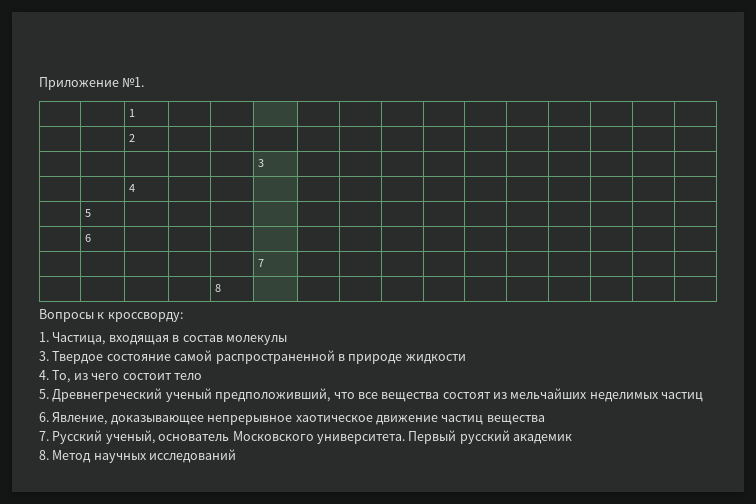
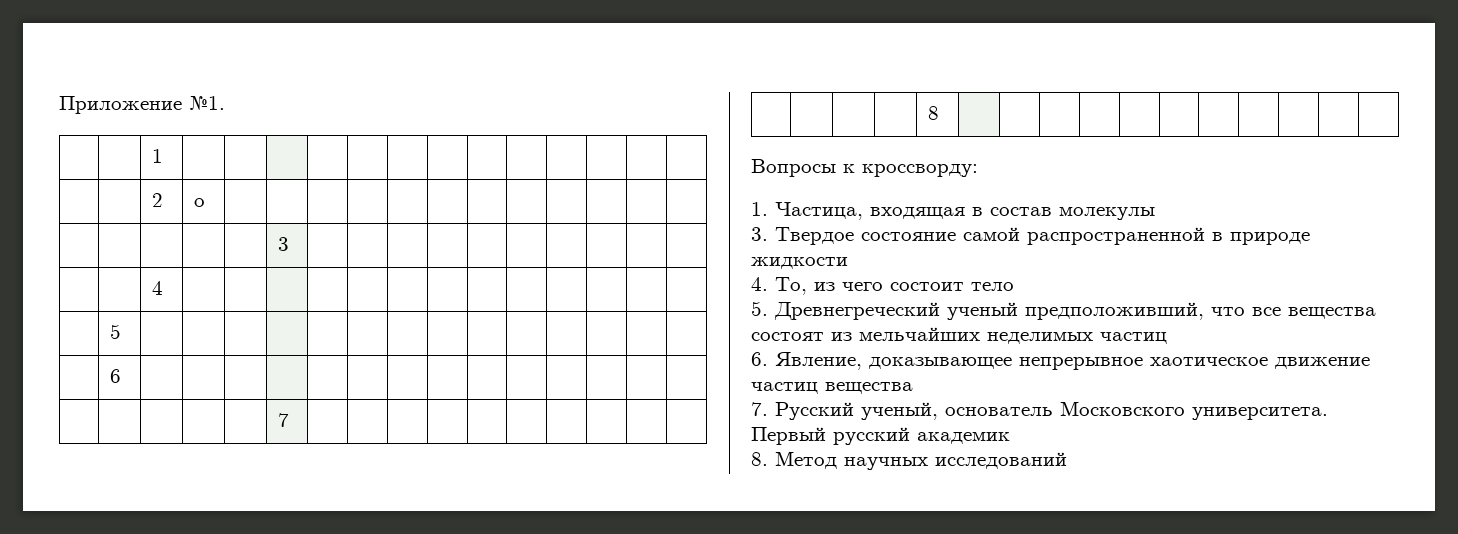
- | | 2 | | | | | | | | | | | | |
+ | | 2 | о | | | | | | | | | | | |

